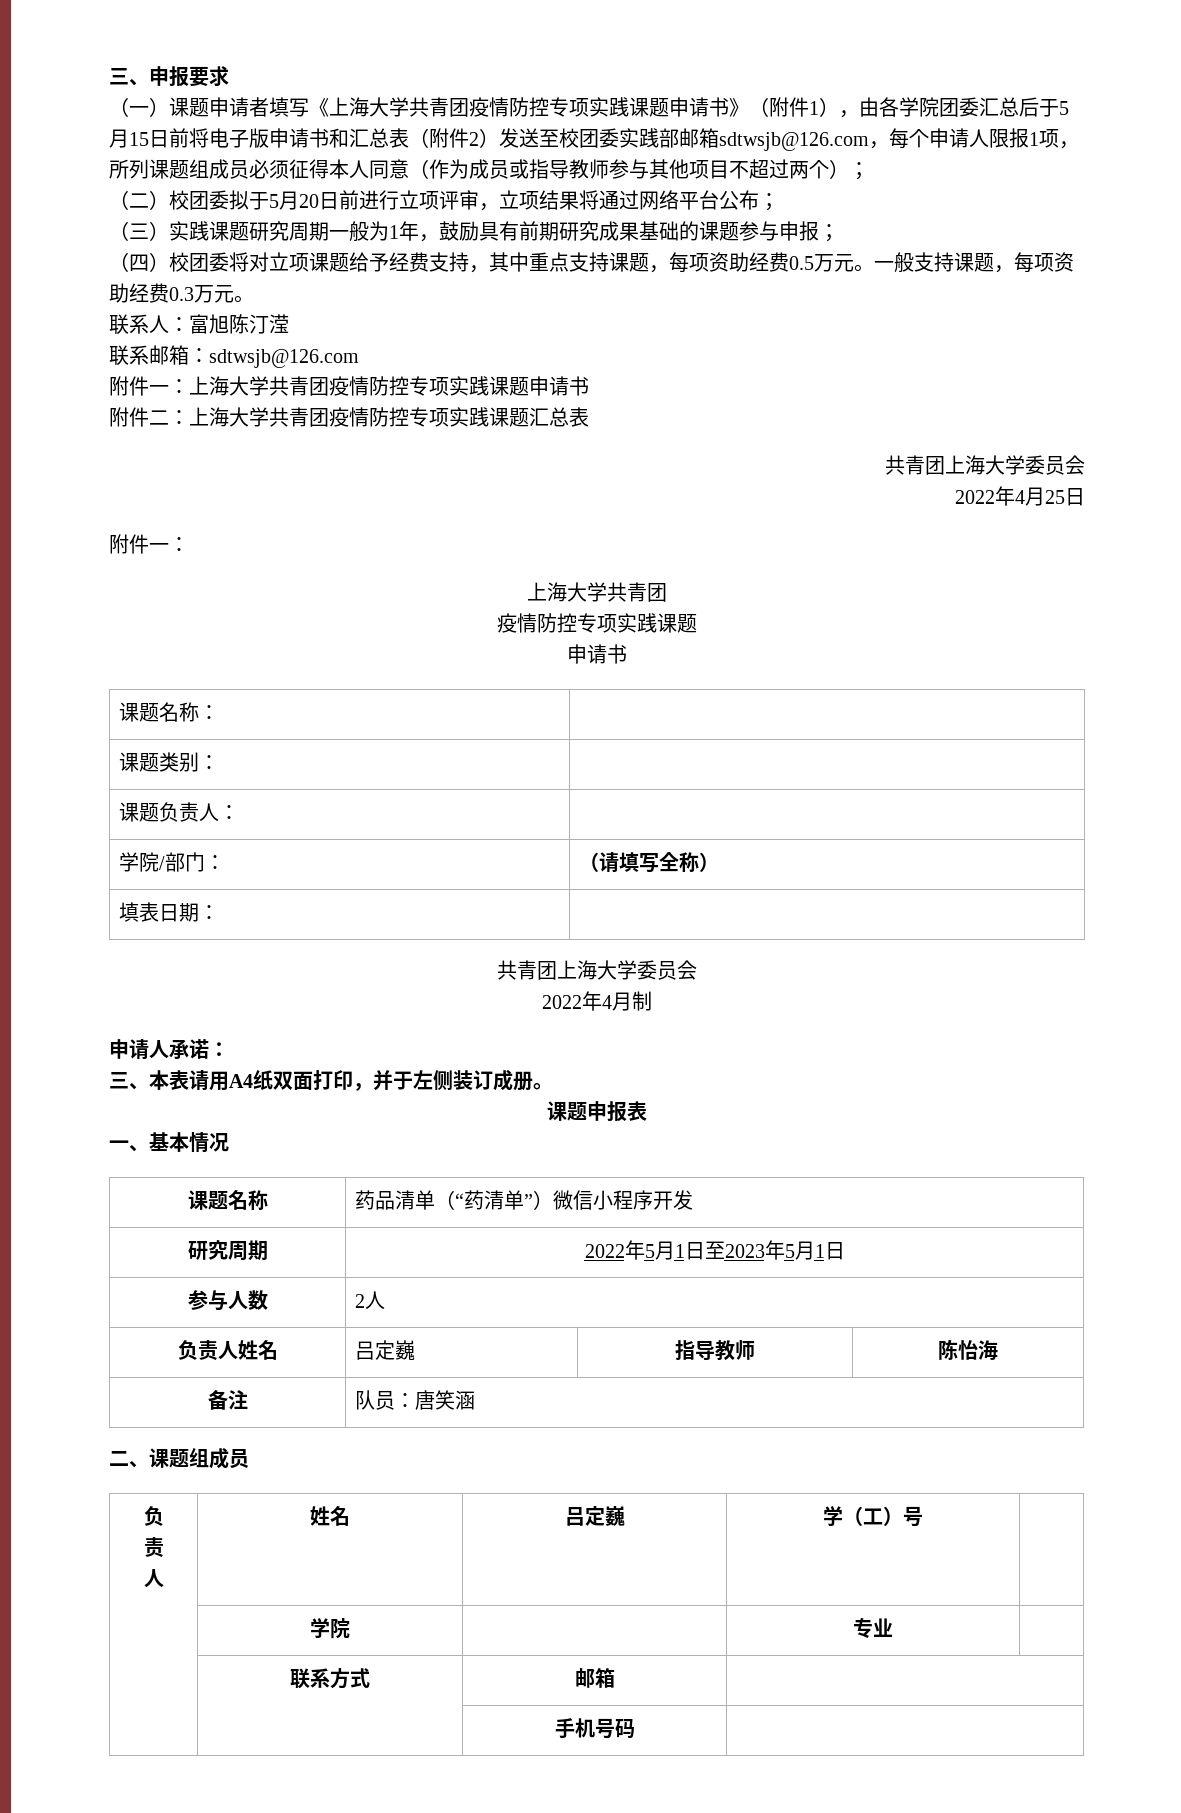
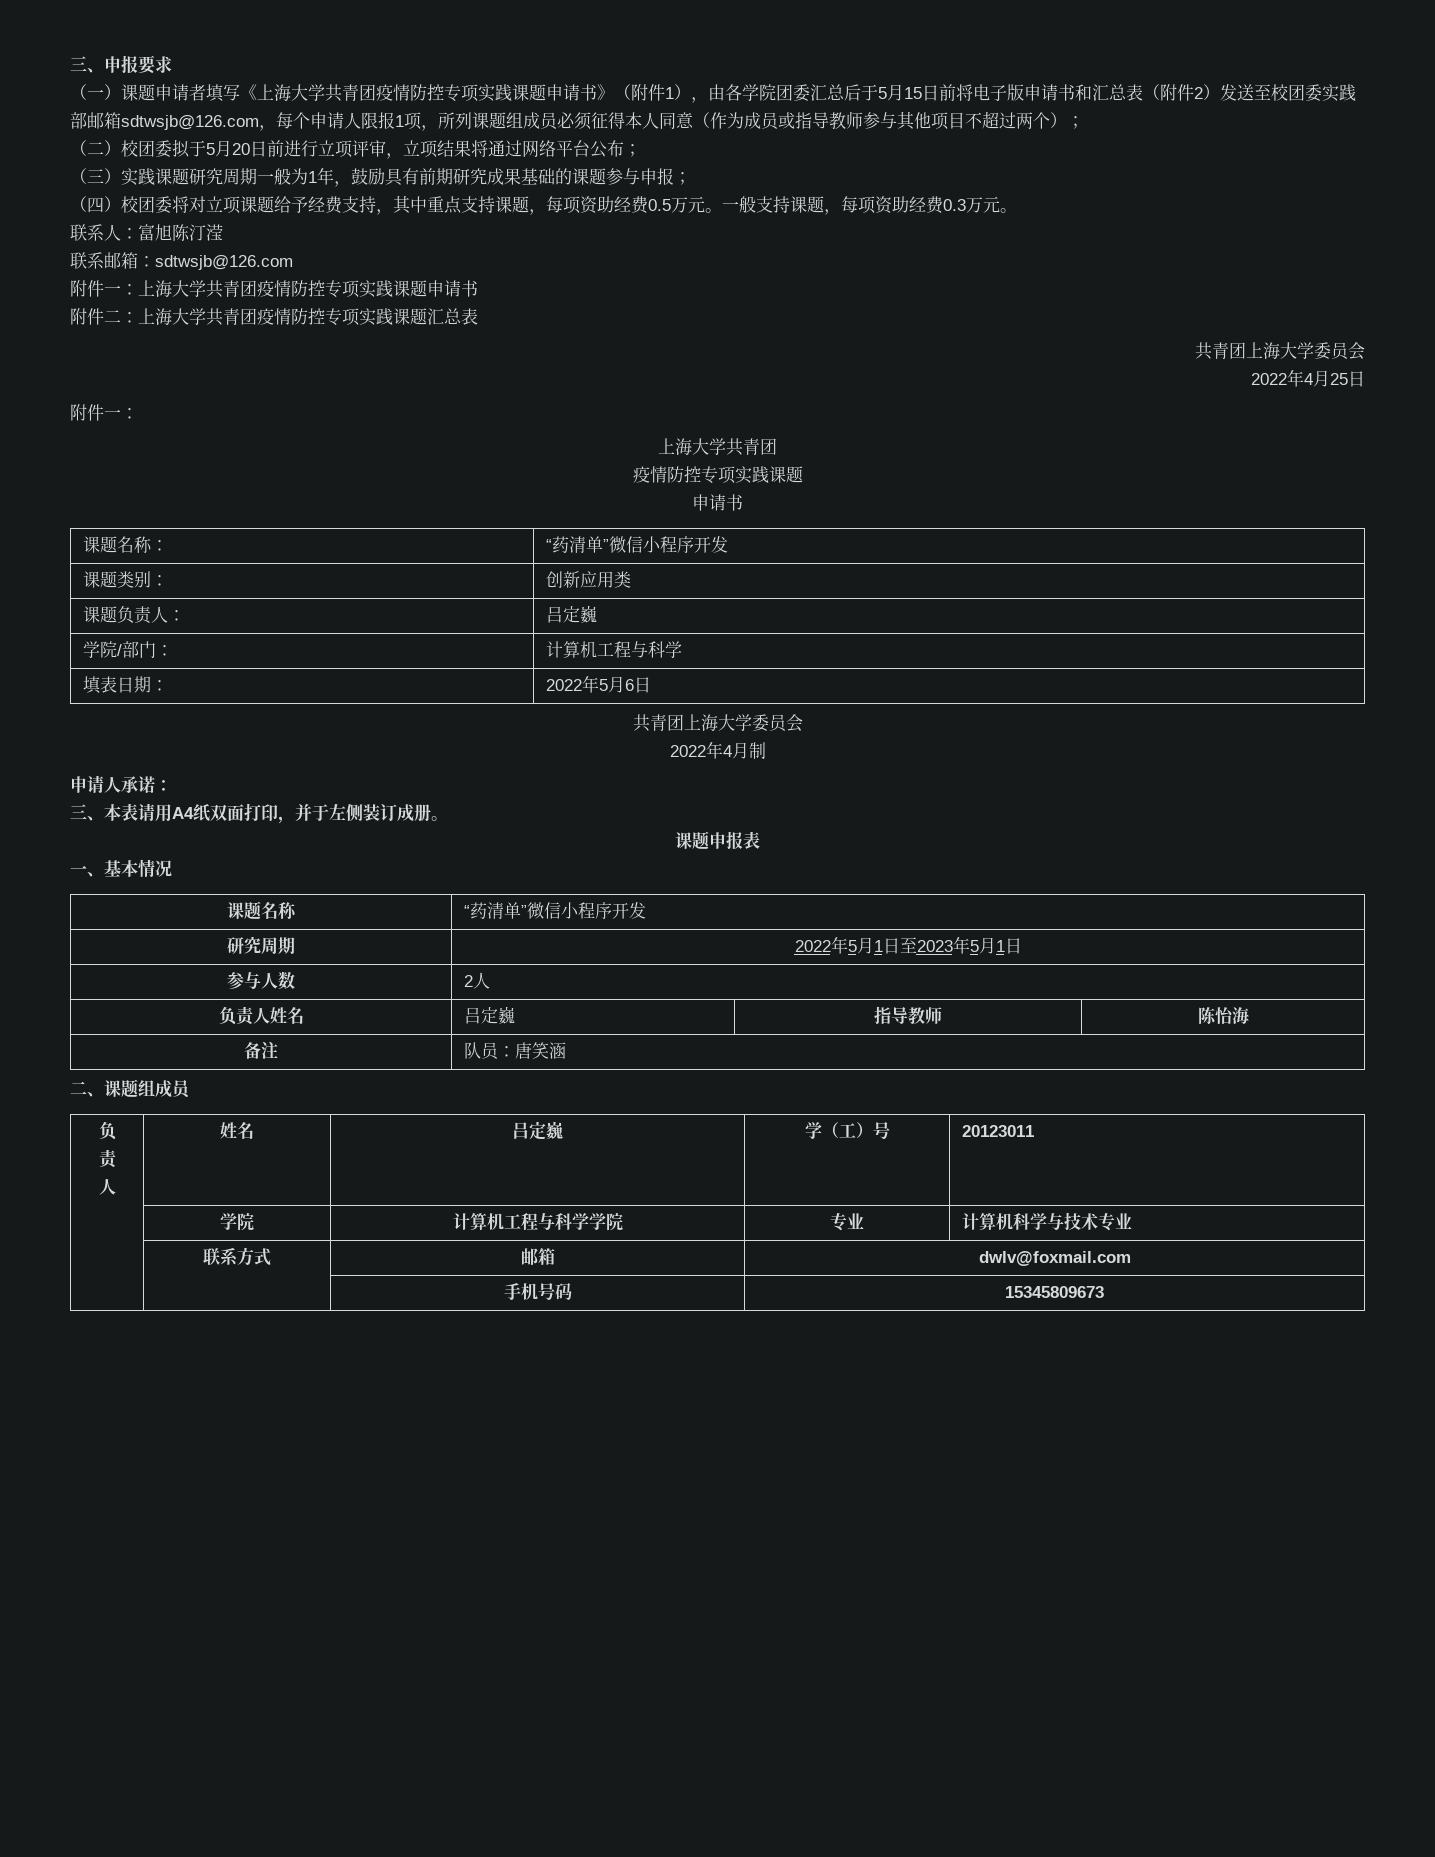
- 课题名称： |
+ 课题名称： | “药清单”微信小程序开发
- 课题类别： |
+ 课题类别： | 创新应用类
- 课题负责人： |
+ 课题负责人： | 吕定巍
- 学院/部门： | （请填写全称）
+ 学院/部门： | 计算机工程与科学
- 填表日期： |
+ 填表日期： | 2022年5月6日
- 课题名称 | 药品清单（“药清单”）微信小程序开发
+ 课题名称 | “药清单”微信小程序开发
  二、课题组成员
  负
  责
- 人 | 姓名 | 吕定巍 | 学（工）号 |
- | 学院 | | 专业 |
+ 人 | 姓名 | 吕定巍 | 学（工）号 | 20123011
+ | 学院 | 计算机工程与科学学院 | 专业 | 计算机科学与技术专业
- | 联系方式 | 邮箱 |
+ | 联系方式 | 邮箱 | dwlv@foxmail.com
- | | 手机号码 |
+ | | 手机号码 | 15345809673

